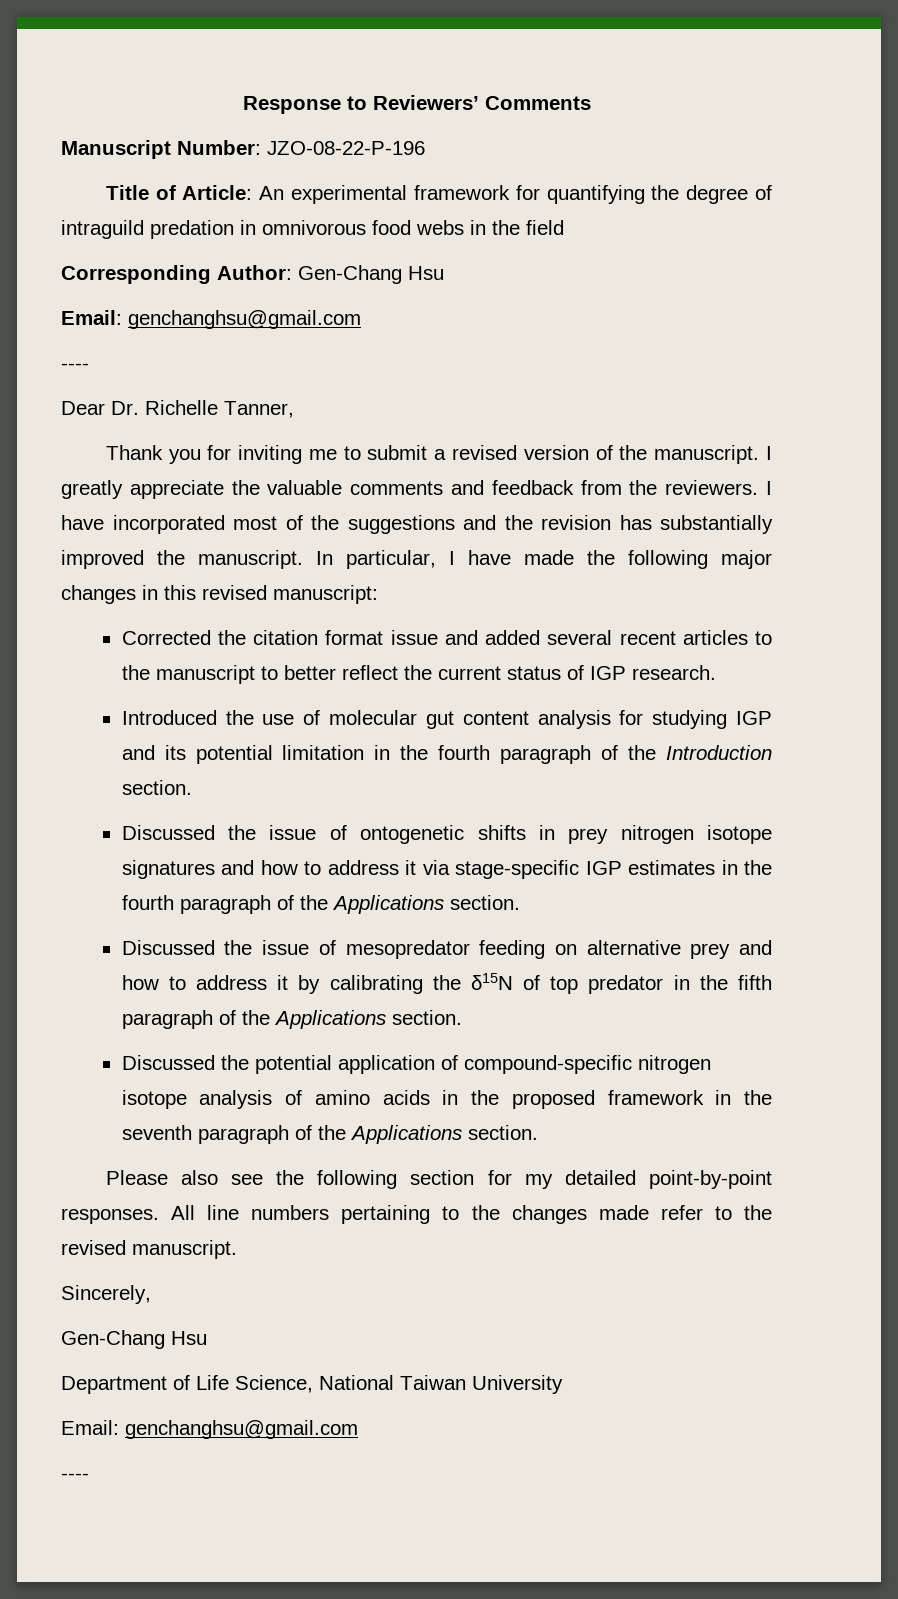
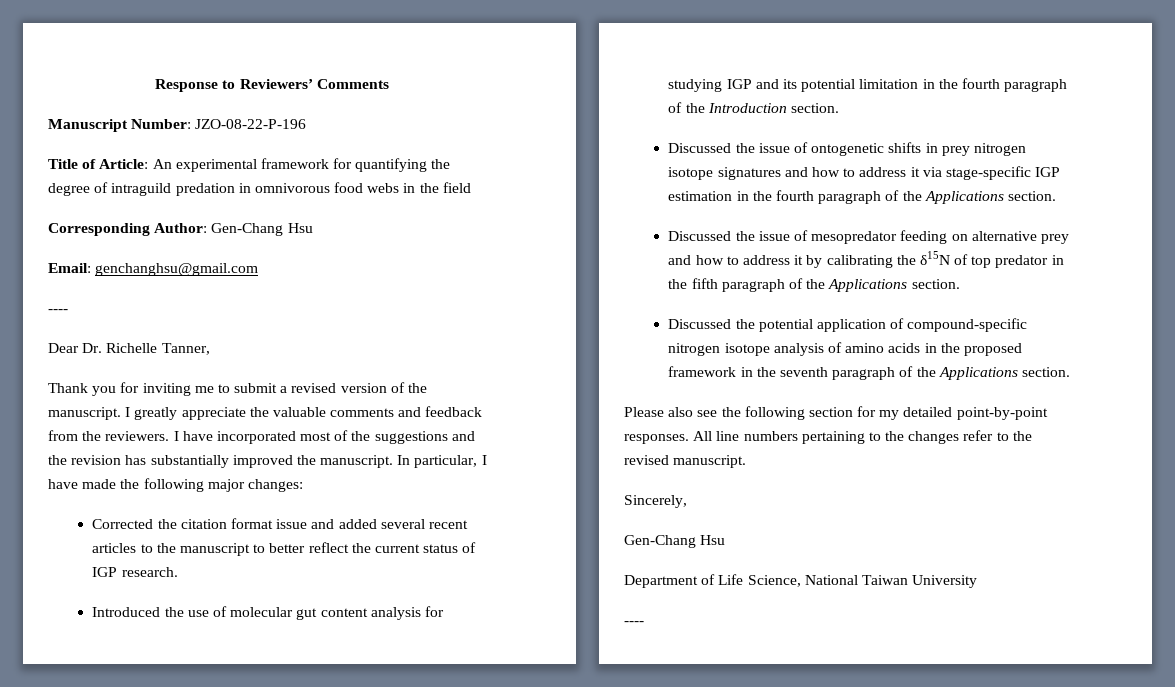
- In particular, I have made the following major changes in this revised manuscript:
+ In particular, I have made the following major changes:
- Discussed the issue of ontogenetic shifts in prey nitrogen isotope signatures and how to address it via stage-specific IGP estimates in the fourth paragraph of the Applications section.
+ Discussed the issue of ontogenetic shifts in prey nitrogen isotope signatures and how to address it via stage-specific IGP estimation in the fourth paragraph of the Applications section.
- All line numbers pertaining to the changes made refer to the revised manuscript.
+ All line numbers pertaining to the changes refer to the revised manuscript.
  Department of Life Science, National Taiwan University
- Email: genchanghsu@gmail.com

